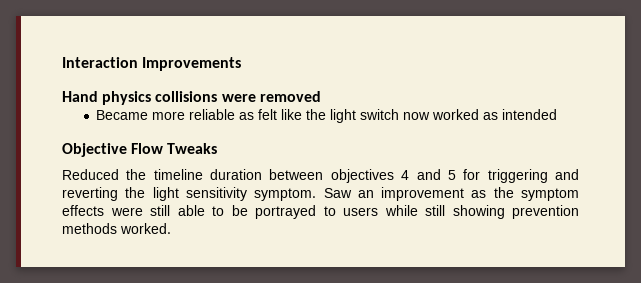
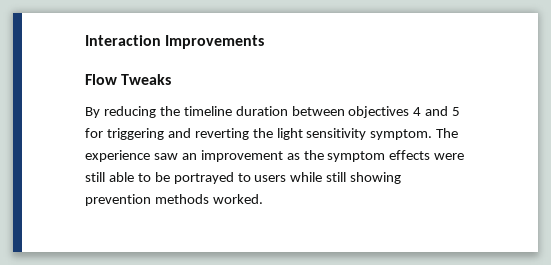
- Hand physics collisions were removed
- Became more reliable as felt like the light switch now worked as intended
- Objective Flow Tweaks
+ Flow Tweaks
- Reduced the timeline duration between objectives 4 and 5 for triggering and reverting the light sensitivity symptom.
+ By reducing the timeline duration between objectives 4 and 5 for triggering and reverting the light sensitivity symptom.
- Saw an improvement as the symptom effects were still able to be portrayed to users while still showing prevention methods worked.
+ The experience saw an improvement as the symptom effects were still able to be portrayed to users while still showing prevention methods worked.

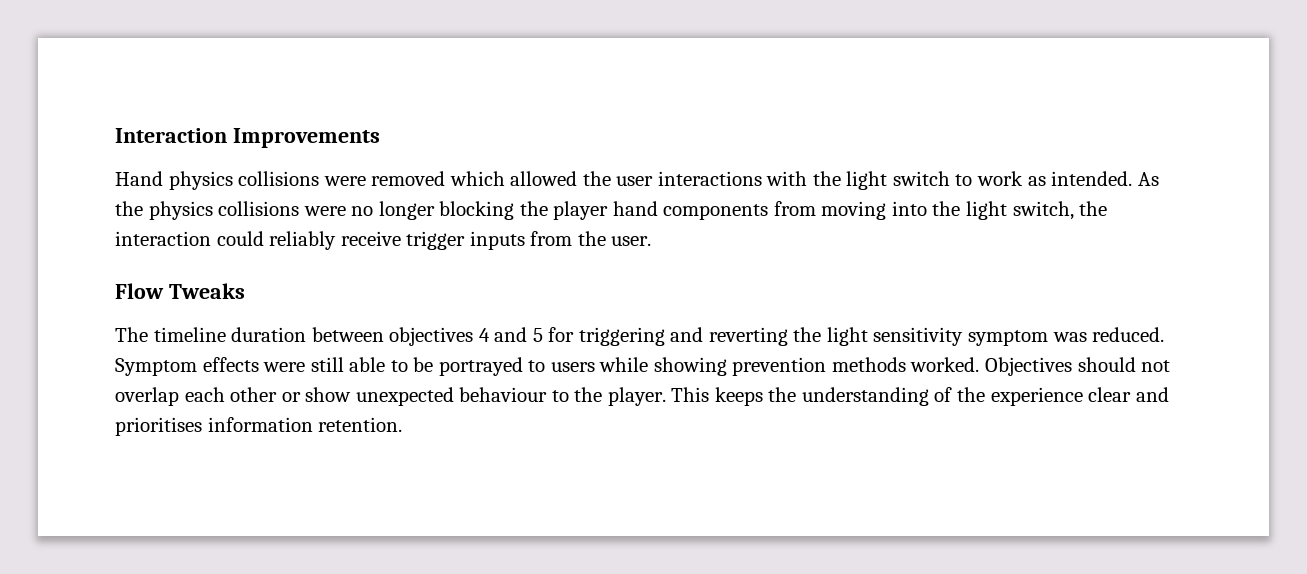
+ Hand physics collisions were removed which allowed the user interactions with the light switch to work as intended. As the physics collisions were no longer blocking the player hand components from moving into the light switch, the interaction could reliably receive trigger inputs from the user.
- By reducing the timeline duration between objectives 4 and 5 for triggering and reverting the light sensitivity symptom. The experience saw an improvement as the symptom effects were still able to be portrayed to users while still showing prevention methods worked.
+ The timeline duration between objectives 4 and 5 for triggering and reverting the light sensitivity symptom was reduced. Symptom effects were still able to be portrayed to users while showing prevention methods worked.
+ Objectives should not overlap each other or show unexpected behaviour to the player. This keeps the understanding of the experience clear and prioritises information retention.

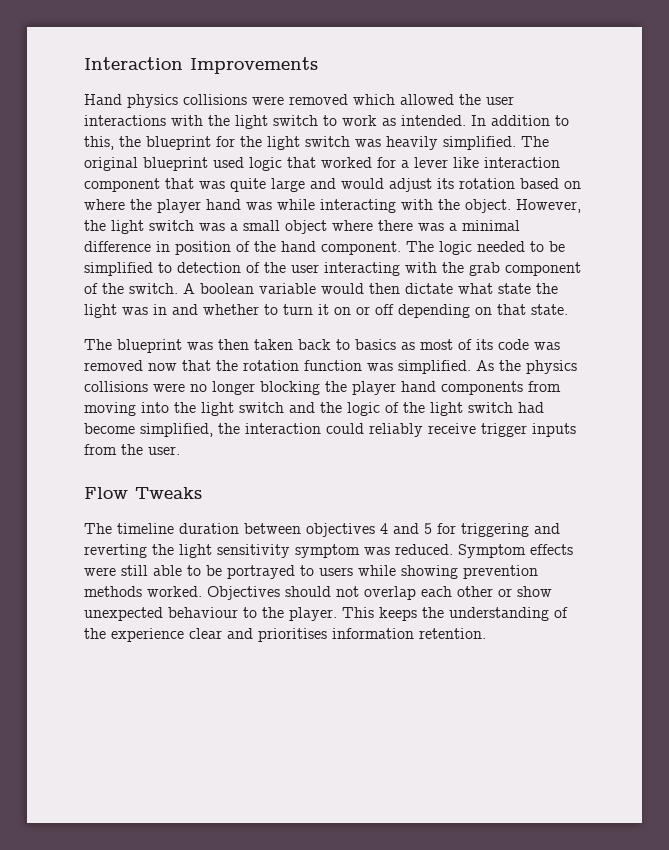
+ In addition to this, the blueprint for the light switch was heavily simplified. The original blueprint used logic that worked for a lever like interaction component that was quite large and would adjust its rotation based on where the player hand was while interacting with the object. However, the light switch was a small object where there was a minimal difference in position of the hand component. The logic needed to be simplified to detection of the user interacting with the grab component of the switch. A boolean variable would then dictate what state the light was in and whether to turn it on or off depending on that state.
+ The blueprint was then taken back to basics as most of its code was removed now that the rotation function was simplified.
- As the physics collisions were no longer blocking the player hand components from moving into the light switch, the interaction could reliably receive trigger inputs from the user.
+ As the physics collisions were no longer blocking the player hand components from moving into the light switch and the logic of the light switch had become simplified, the interaction could reliably receive trigger inputs from the user.

